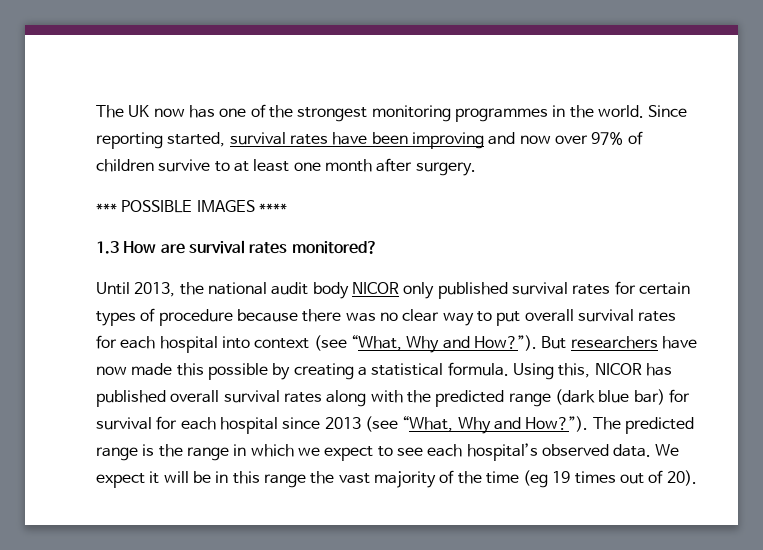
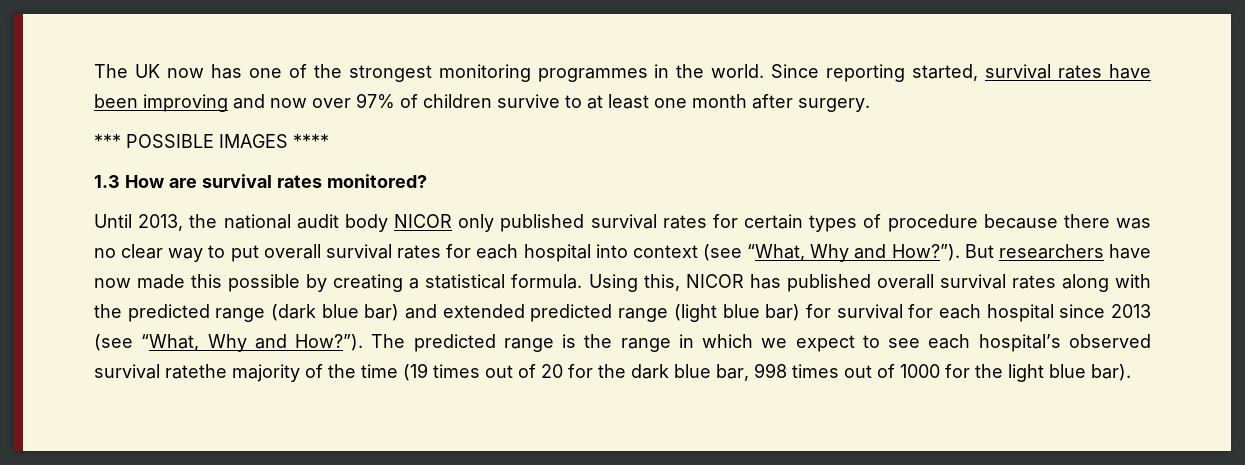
- Using this, NICOR has published overall survival rates along with the predicted range (dark blue bar) for survival for each hospital since 2013 (see “What, Why and How?”).
+ Using this, NICOR has published overall survival rates along with the predicted range (dark blue bar) and extended predicted range (light blue bar) for survival for each hospital since 2013 (see “What, Why and How?”).
- The predicted range is the range in which we expect to see each hospital’s observed data. We expect it will be in this range the vast majority of the time (eg 19 times out of 20).
+ The predicted range is the range in which we expect to see each hospital’s observed survival ratethe majority of the time (19 times out of 20 for the dark blue bar, 998 times out of 1000 for the light blue bar).

